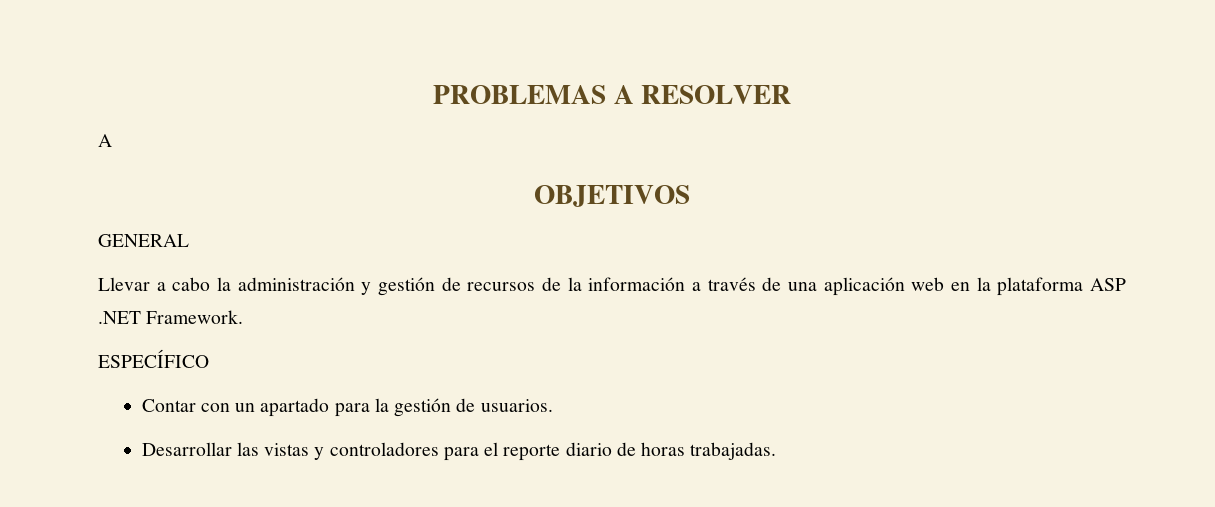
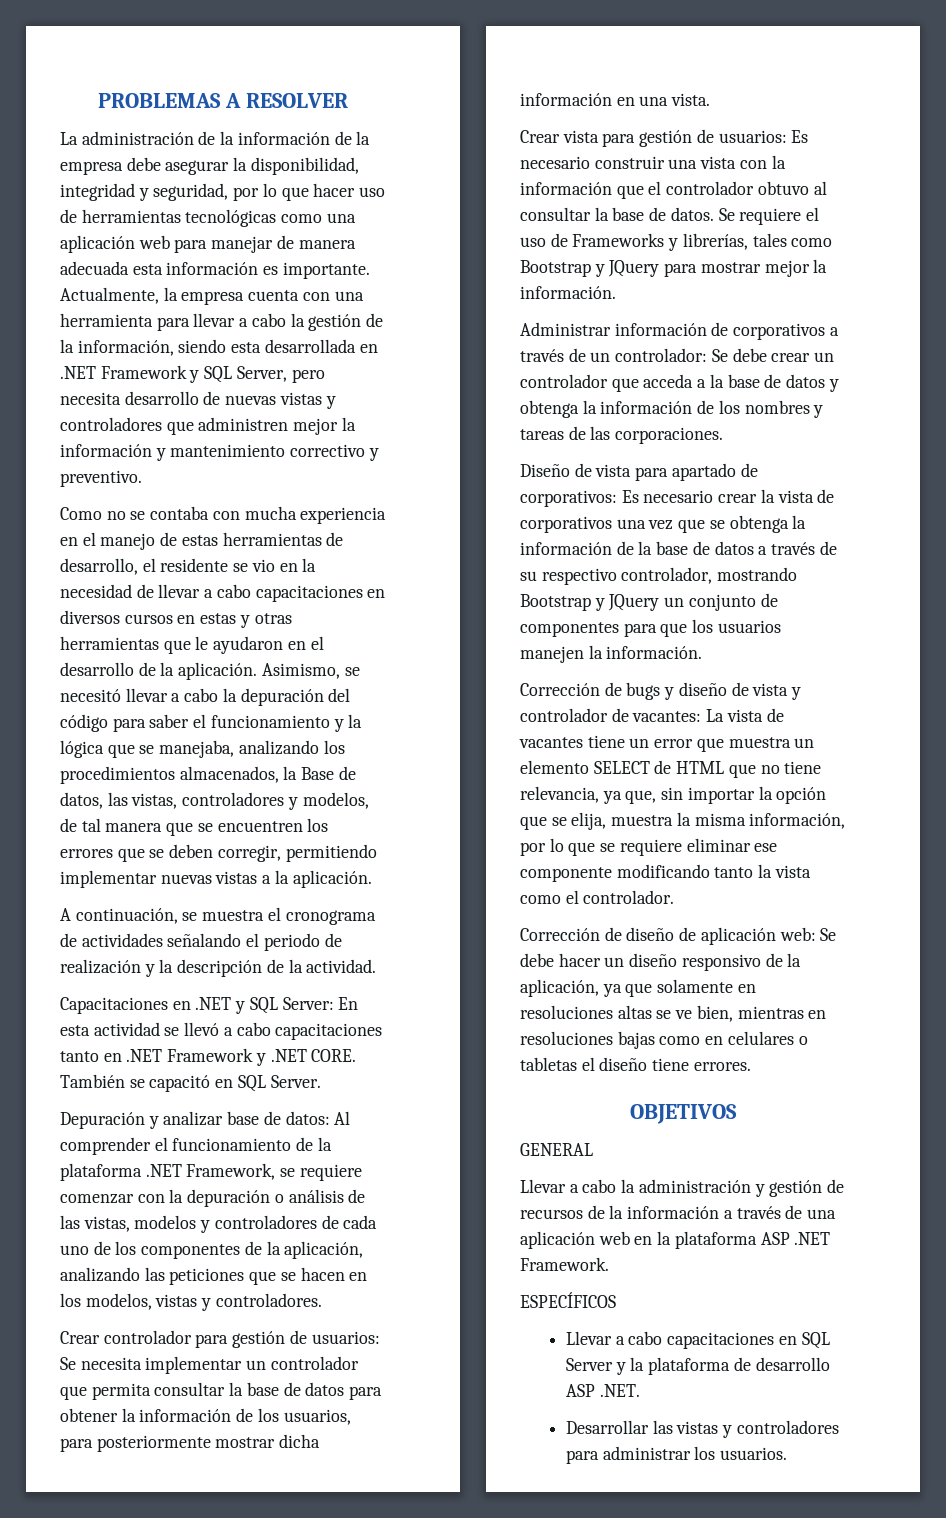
  PROBLEMAS A RESOLVER
- A
+ La administración de la información de la empresa debe asegurar la disponibilidad, integridad y seguridad, por lo que hacer uso de herramientas tecnológicas como una aplicación web para manejar de manera adecuada esta información es importante. Actualmente, la empresa cuenta con una herramienta para llevar a cabo la gestión de la información, siendo esta desarrollada en .NET Framework y SQL Server, pero necesita desarrollo de nuevas vistas y controladores que administren mejor la información y mantenimiento correctivo y preventivo.
+ Como no se contaba con mucha experiencia en el manejo de estas herramientas de desarrollo, el residente se vio en la necesidad de llevar a cabo capacitaciones en diversos cursos en estas y otras herramientas que le ayudaron en el desarrollo de la aplicación. Asimismo, se necesitó llevar a cabo la depuración del código para saber el funcionamiento y la lógica que se manejaba, analizando los procedimientos almacenados, la Base de datos, las vistas, controladores y modelos, de tal manera que se encuentren los errores que se deben corregir, permitiendo implementar nuevas vistas a la aplicación.
+ A continuación, se muestra el cronograma de actividades señalando el periodo de realización y la descripción de la actividad.
+ Capacitaciones en .NET y SQL Server: En esta actividad se llevó a cabo capacitaciones tanto en .NET Framework y .NET CORE. También se capacitó en SQL Server.
+ Depuración y analizar base de datos: Al comprender el funcionamiento de la plataforma .NET Framework, se requiere comenzar con la depuración o análisis de las vistas, modelos y controladores de cada uno de los componentes de la aplicación, analizando las peticiones que se hacen en los modelos, vistas y controladores.
+ Crear controlador para gestión de usuarios: Se necesita implementar un controlador que permita consultar la base de datos para obtener la información de los usuarios, para posteriormente mostrar dicha información en una vista.
+ Crear vista para gestión de usuarios: Es necesario construir una vista con la información que el controlador obtuvo al consultar la base de datos. Se requiere el uso de Frameworks y librerías, tales como Bootstrap y JQuery para mostrar mejor la información.
+ Administrar información de corporativos a través de un controlador: Se debe crear un controlador que acceda a la base de datos y obtenga la información de los nombres y tareas de las corporaciones.
+ Diseño de vista para apartado de corporativos: Es necesario crear la vista de corporativos una vez que se obtenga la información de la base de datos a través de su respectivo controlador, mostrando Bootstrap y JQuery un conjunto de componentes para que los usuarios manejen la información.
+ Corrección de bugs y diseño de vista y controlador de vacantes: La vista de vacantes tiene un error que muestra un elemento SELECT de HTML que no tiene relevancia, ya que, sin importar la opción que se elija, muestra la misma información, por lo que se requiere eliminar ese componente modificando tanto la vista como el controlador.
+ Corrección de diseño de aplicación web: Se debe hacer un diseño responsivo de la aplicación, ya que solamente en resoluciones altas se ve bien, mientras en resoluciones bajas como en celulares o tabletas el diseño tiene errores.
- ESPECÍFICO
- Contar con un apartado para la gestión de usuarios.
+ ESPECÍFICOS
+ Llevar a cabo capacitaciones en SQL Server y la plataforma de desarrollo ASP .NET.
- Desarrollar las vistas y controladores para el reporte diario de horas trabajadas.
+ Desarrollar las vistas y controladores para administrar los usuarios.

